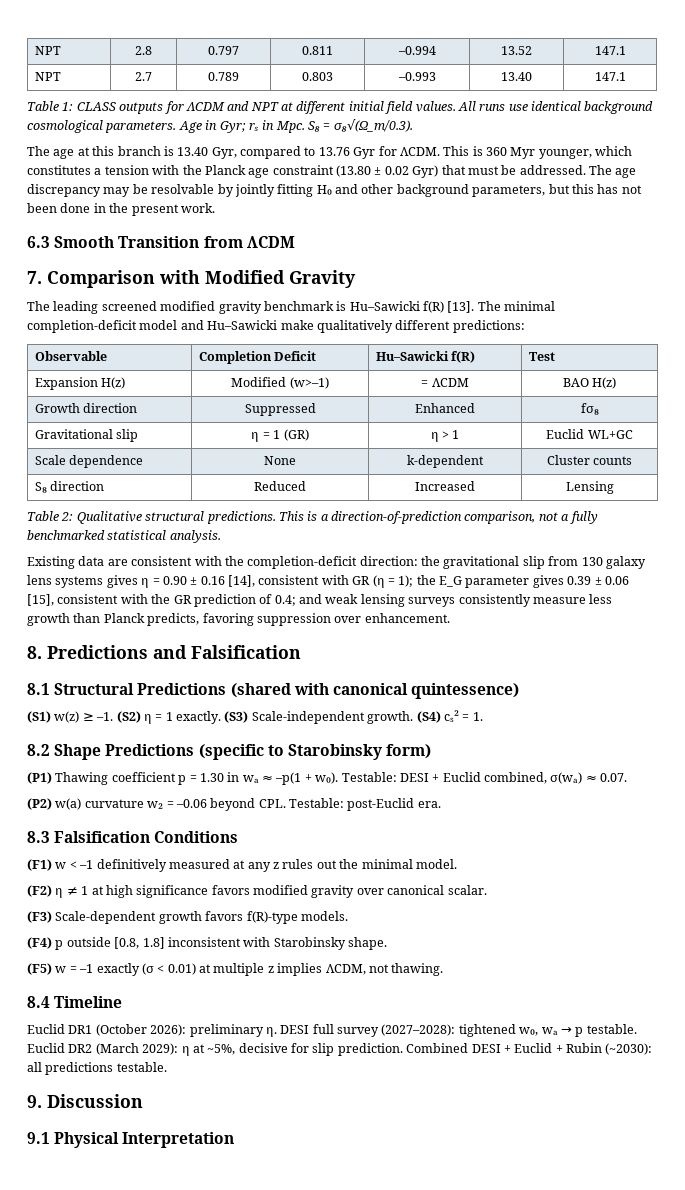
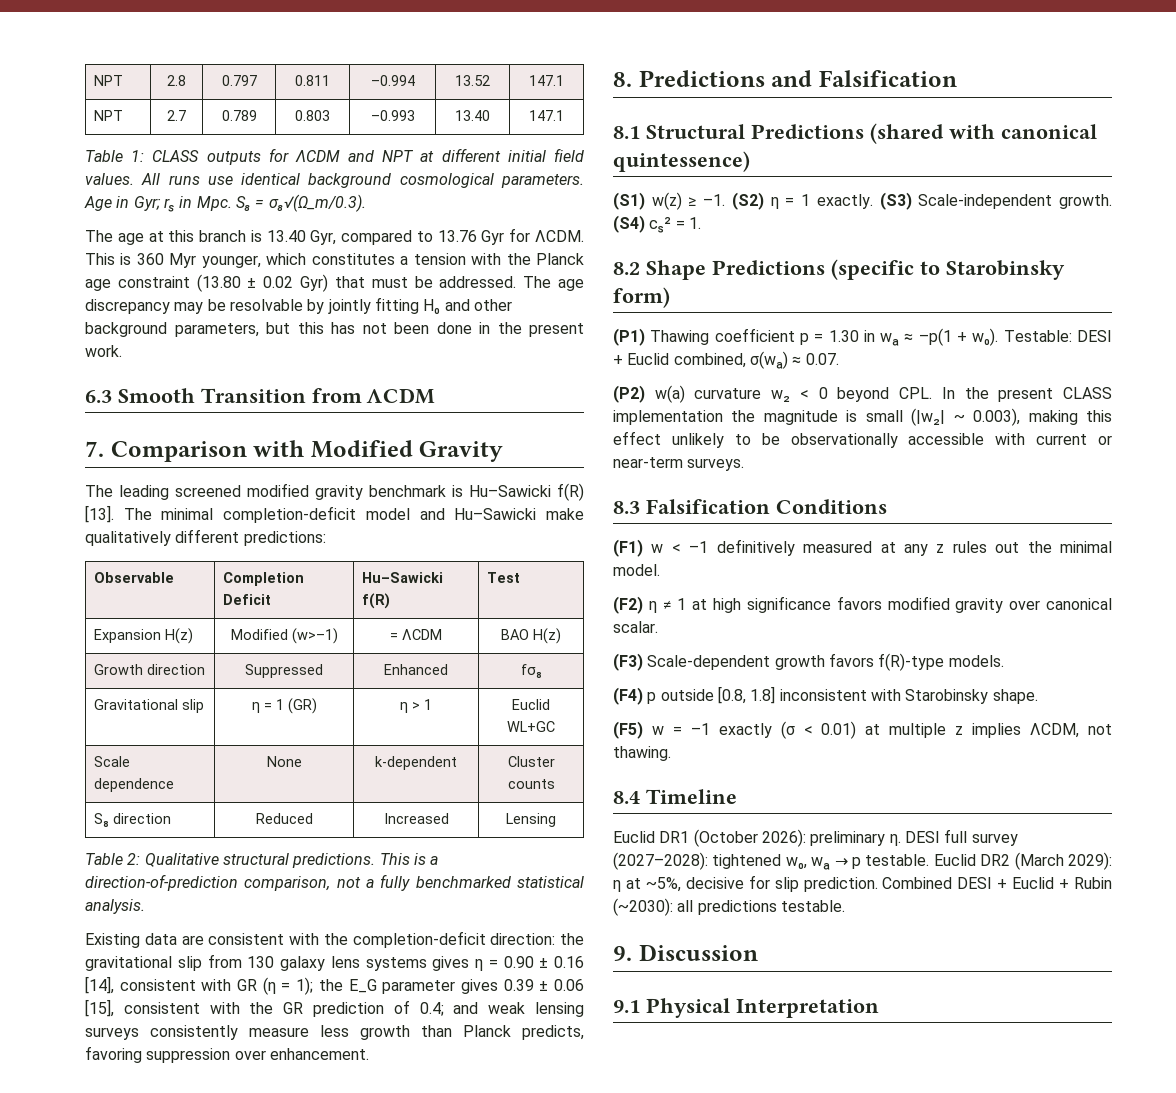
- (P2) w(a) curvature w₂ = –0.06 beyond CPL. Testable: post-Euclid era.
+ (P2) w(a) curvature w₂ < 0 beyond CPL. In the present CLASS implementation the magnitude is small (|w₂| ~ 0.003), making this effect unlikely to be observationally accessible with current or near-term surveys.

